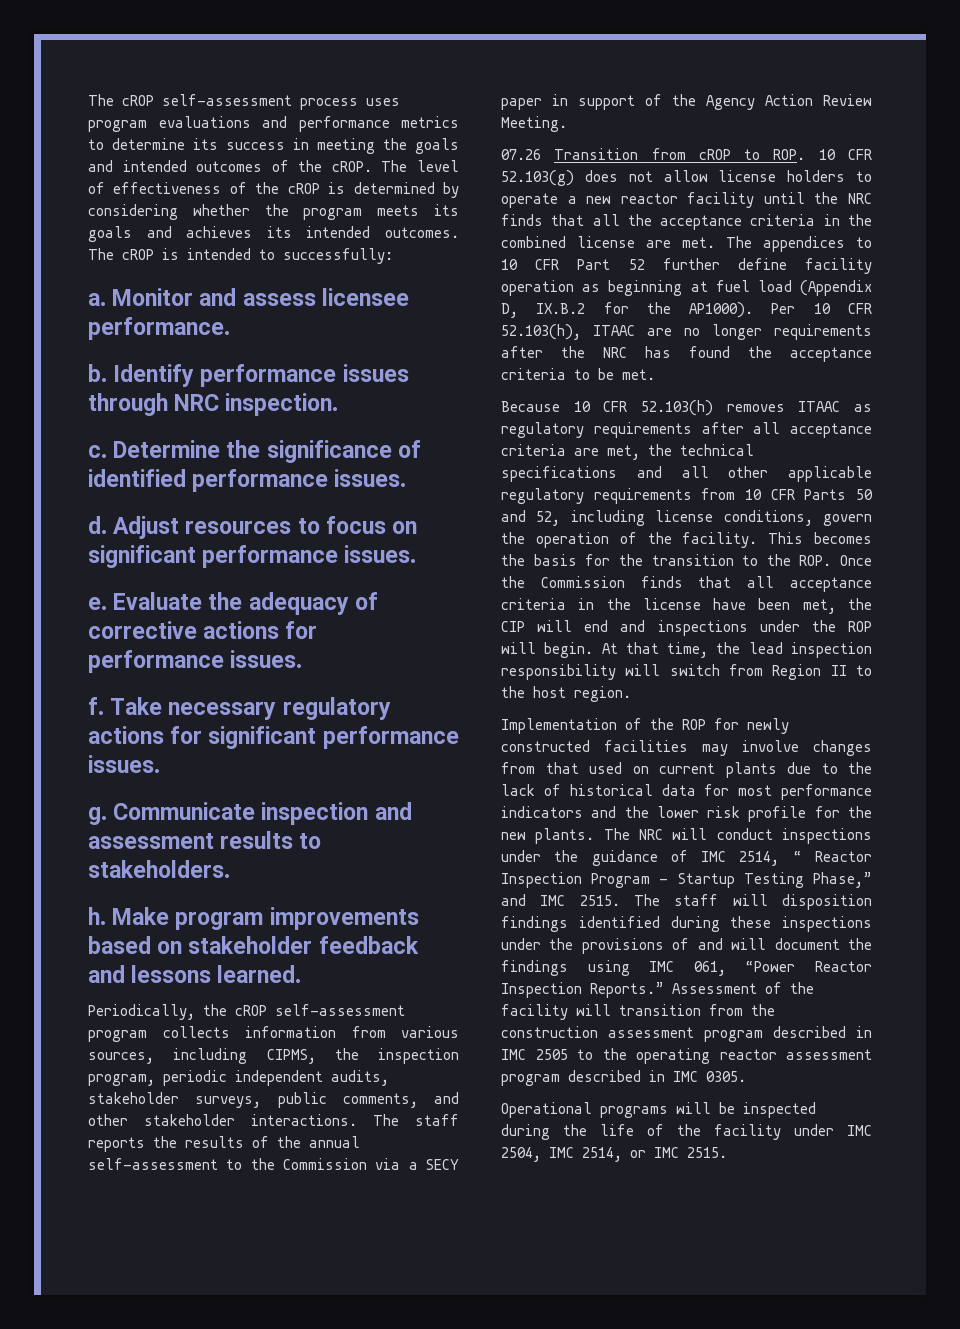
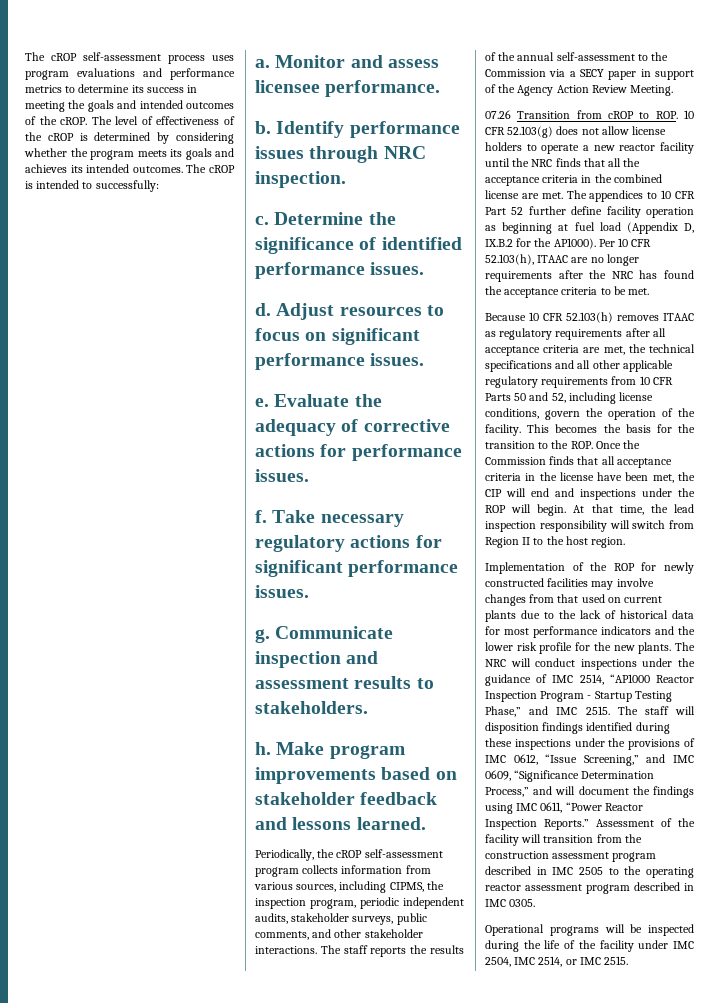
- The NRC will conduct inspections under the guidance of IMC 2514, “ Reactor Inspection Program - Startup Testing Phase,” and IMC 2515.
+ The NRC will conduct inspections under the guidance of IMC 2514, “AP1000 Reactor Inspection Program - Startup Testing Phase,” and IMC 2515.
- The staff will disposition findings identified during these inspections under the provisions of and will document the findings using IMC 061, “Power Reactor Inspection Reports.”
+ The staff will disposition findings identified during these inspections under the provisions of IMC 0612, “Issue Screening,” and IMC 0609, “Significance Determination Process,” and will document the findings using IMC 0611, “Power Reactor Inspection Reports.”

